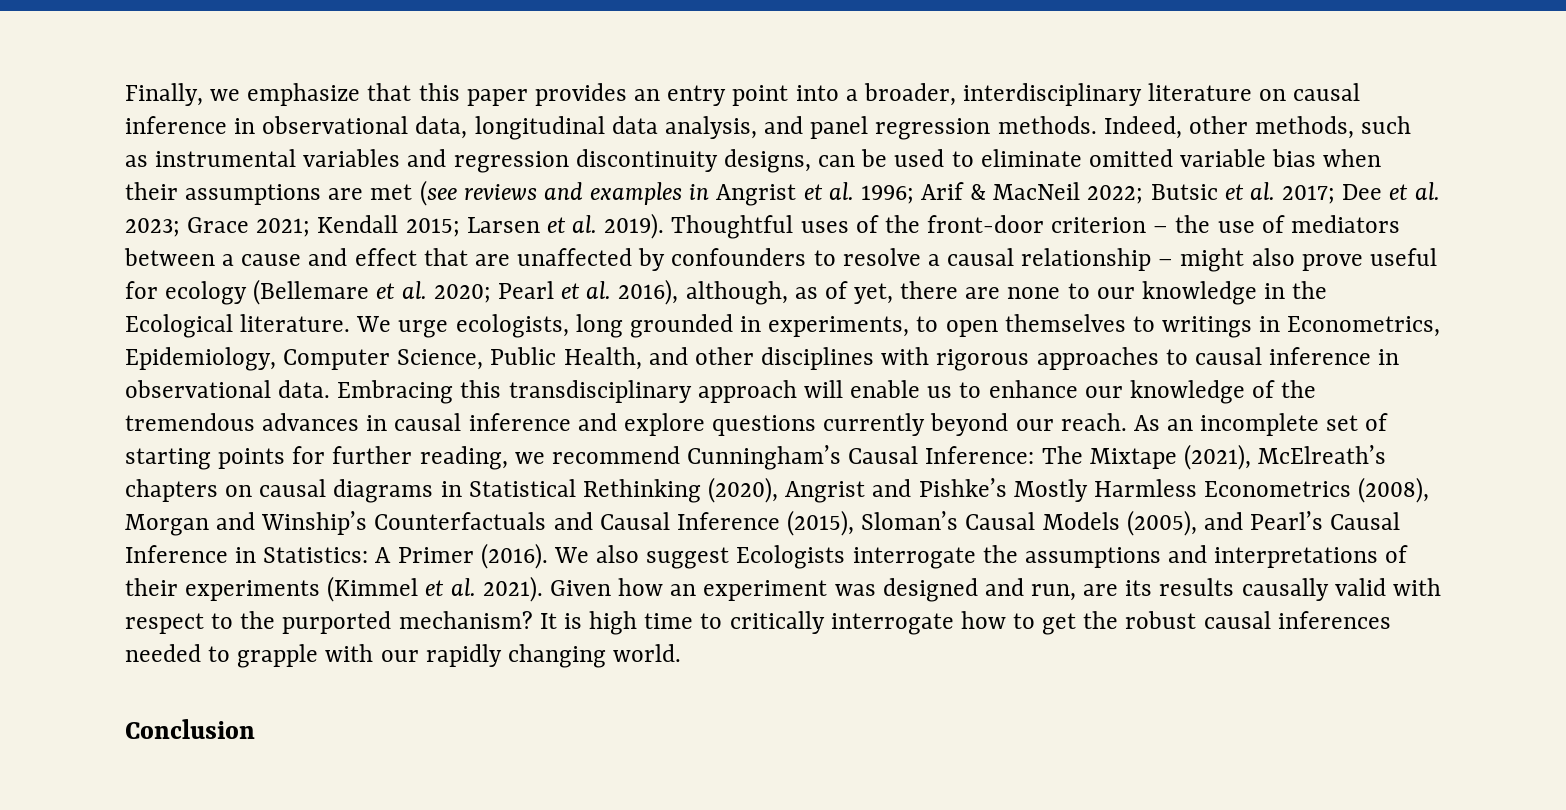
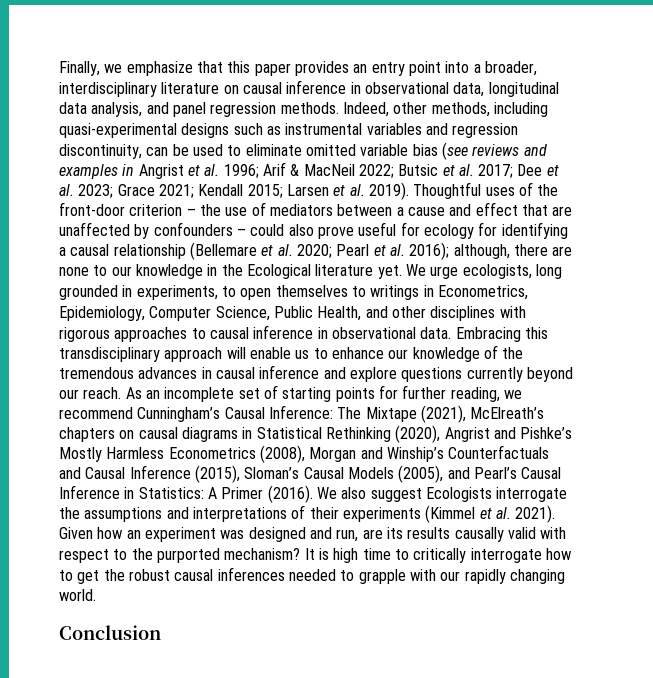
- Indeed, other methods, such as instrumental variables and regression discontinuity designs, can be used to eliminate omitted variable bias when their assumptions are met (see reviews and examples in Angrist et al. 1996; Arif & MacNeil 2022; Butsic et al. 2017; Dee et al. 2023; Grace 2021; Kendall 2015; Larsen et al. 2019).
+ Indeed, other methods, including quasi-experimental designs such as instrumental variables and regression discontinuity, can be used to eliminate omitted variable bias (see reviews and examples in Angrist et al. 1996; Arif & MacNeil 2022; Butsic et al. 2017; Dee et al. 2023; Grace 2021; Kendall 2015; Larsen et al. 2019).
- Thoughtful uses of the front-door criterion – the use of mediators between a cause and effect that are unaffected by confounders to resolve a causal relationship – might also prove useful for ecology (Bellemare et al. 2020; Pearl et al. 2016), although, as of yet, there are none to our knowledge in the Ecological literature.
+ Thoughtful uses of the front-door criterion – the use of mediators between a cause and effect that are unaffected by confounders – could also prove useful for ecology for identifying a causal relationship (Bellemare et al. 2020; Pearl et al. 2016); although, there are none to our knowledge in the Ecological literature yet.

